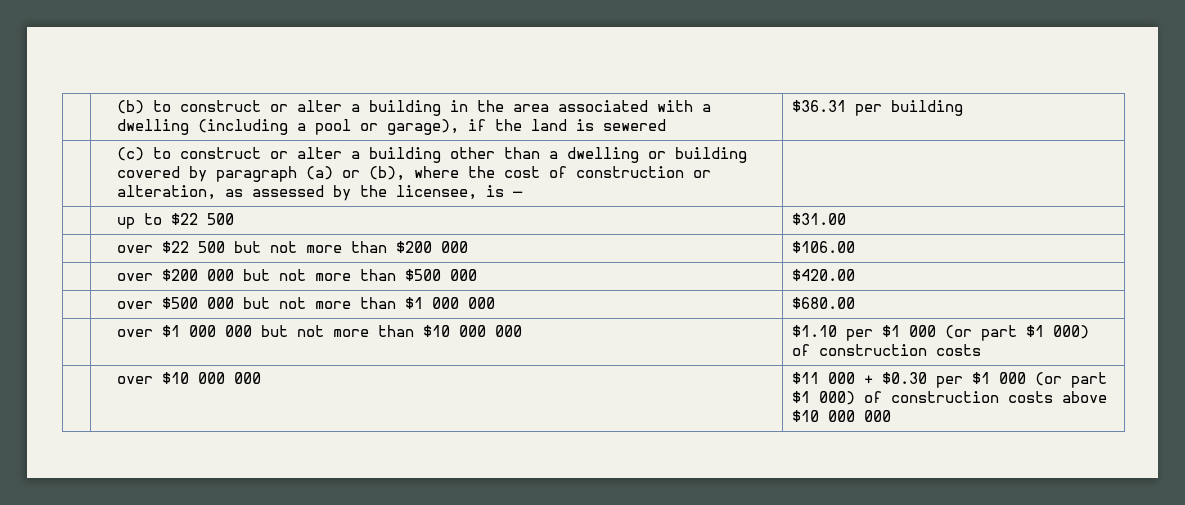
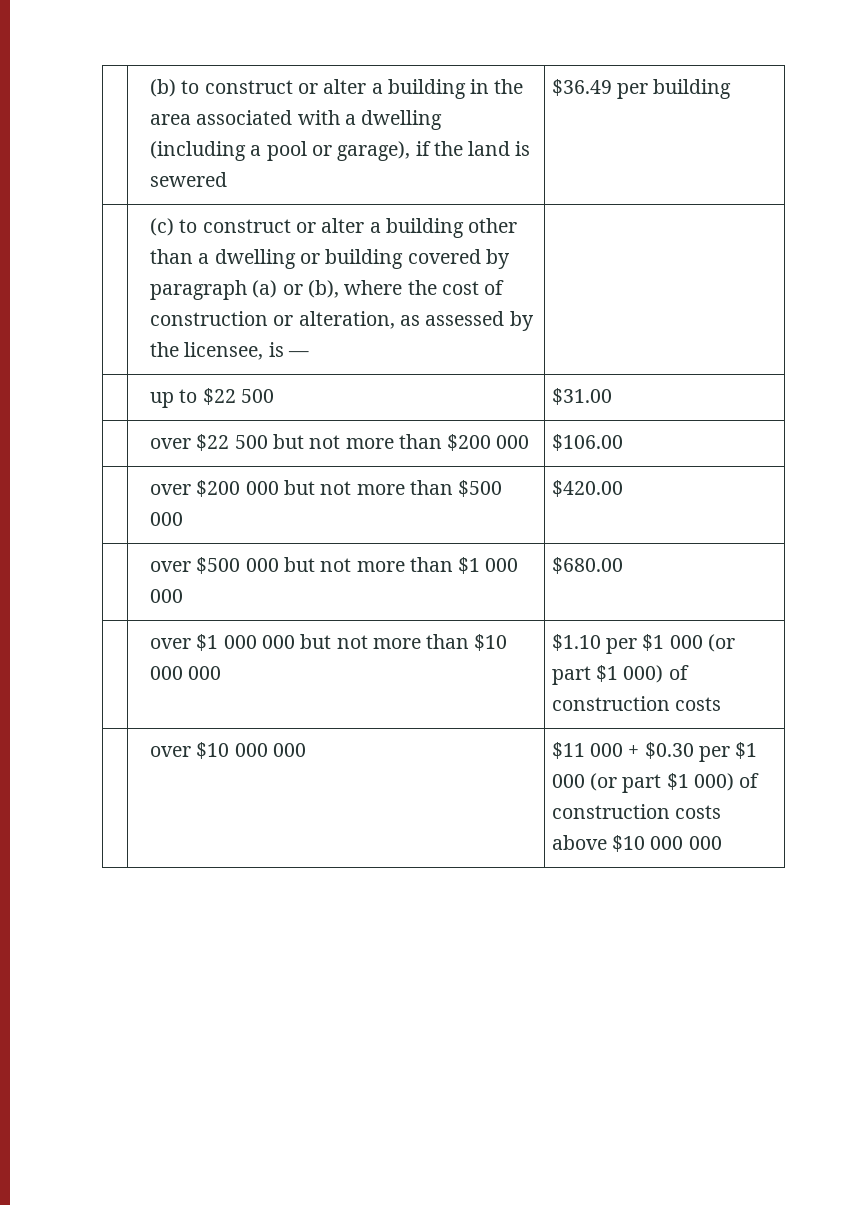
- | (b) to construct or alter a building in the area associated with a dwelling (including a pool or garage), if the land is sewered | $36.31 per building
+ | (b) to construct or alter a building in the area associated with a dwelling (including a pool or garage), if the land is sewered | $36.49 per building

